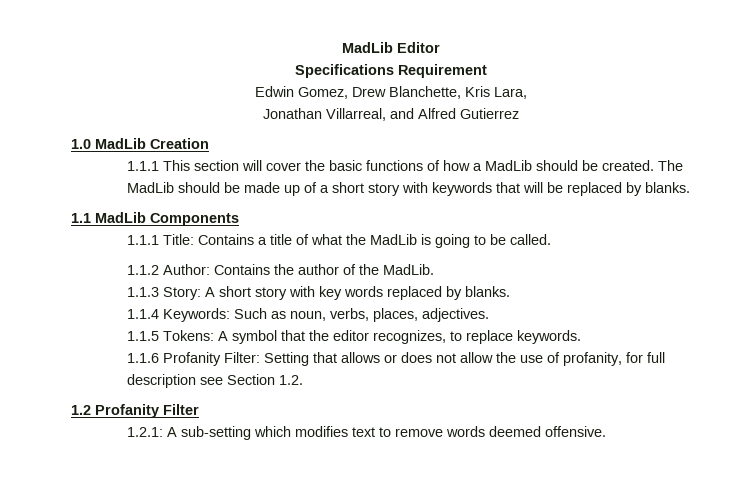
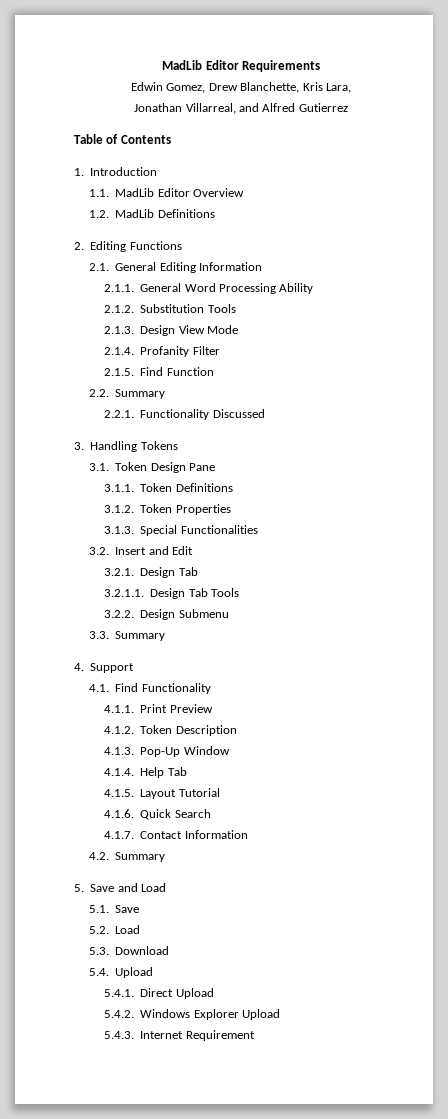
- MadLib Editor
- Specifications Requirement
+ MadLib Editor Requirements
- 1.0 MadLib Creation
- 1.1.1 This section will cover the basic functions of how a MadLib should be created. The MadLib should be made up of a short story with keywords that will be replaced by blanks.
- 1.1 MadLib Components
- 1.1.1 Title: Contains a title of what the MadLib is going to be called.
- 1.1.2 Author: Contains the author of the MadLib.
- 1.1.3 Story: A short story with key words replaced by blanks.
- 1.1.4 Keywords: Such as noun, verbs, places, adjectives.
- 1.1.5 Tokens: A symbol that the editor recognizes, to replace keywords.
- 1.1.6 Profanity Filter: Setting that allows or does not allow the use of profanity, for full description see Section 1.2.
- 1.2 Profanity Filter
- 1.2.1: A sub-setting which modifies text to remove words deemed offensive.
+ Table of Contents
+ 1. Introduction
+ 1.1. MadLib Editor Overview
+ 1.2. MadLib Definitions
+ 2. Editing Functions
+ 2.1. General Editing Information
+ 2.1.1. General Word Processing Ability
+ 2.1.2. Substitution Tools
+ 2.1.3. Design View Mode
+ 2.1.4. Profanity Filter
+ 2.1.5. Find Function
+ 2.2. Summary
+ 2.2.1. Functionality Discussed
+ 3. Handling Tokens
+ 3.1. Token Design Pane
+ 3.1.1. Token Definitions
+ 3.1.2. Token Properties
+ 3.1.3. Special Functionalities
+ 3.2. Insert and Edit
+ 3.2.1. Design Tab
+ 3.2.1.1. Design Tab Tools
+ 3.2.2. Design Submenu
+ 3.3. Summary
+ 4. Support
+ 4.1. Find Functionality
+ 4.1.1. Print Preview
+ 4.1.2. Token Description
+ 4.1.3. Pop-Up Window
+ 4.1.4. Help Tab
+ 4.1.5. Layout Tutorial
+ 4.1.6. Quick Search
+ 4.1.7. Contact Information
+ 4.2. Summary
+ 5. Save and Load
+ 5.1. Save
+ 5.2. Load
+ 5.3. Download
+ 5.4. Upload
+ 5.4.1. Direct Upload
+ 5.4.2. Windows Explorer Upload
+ 5.4.3. Internet Requirement

